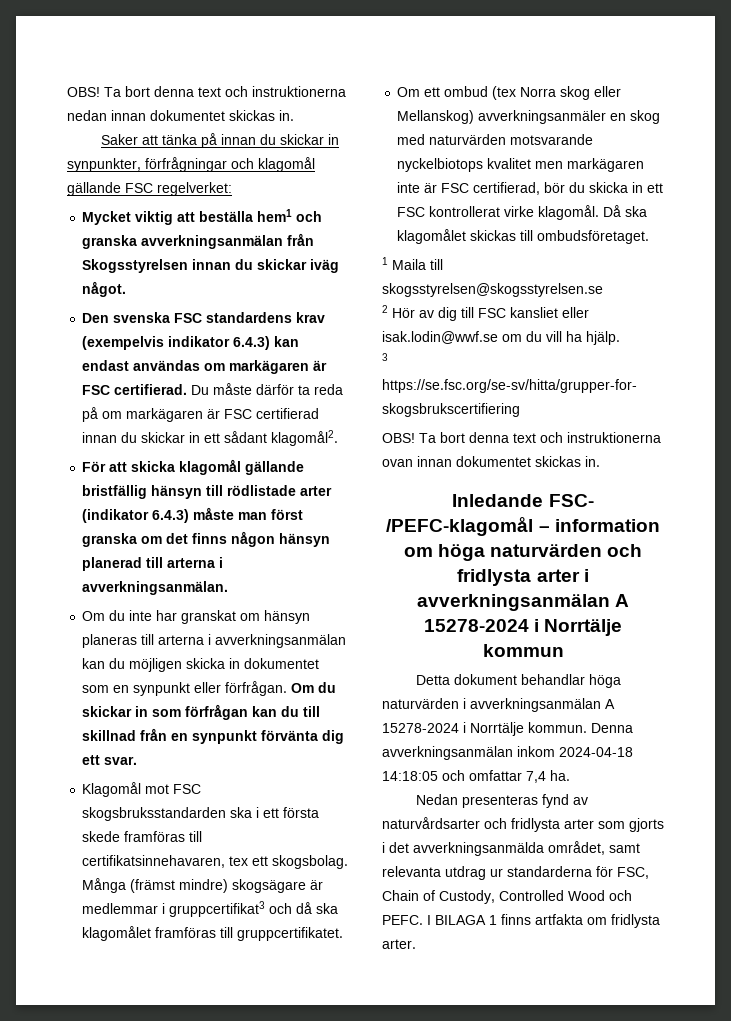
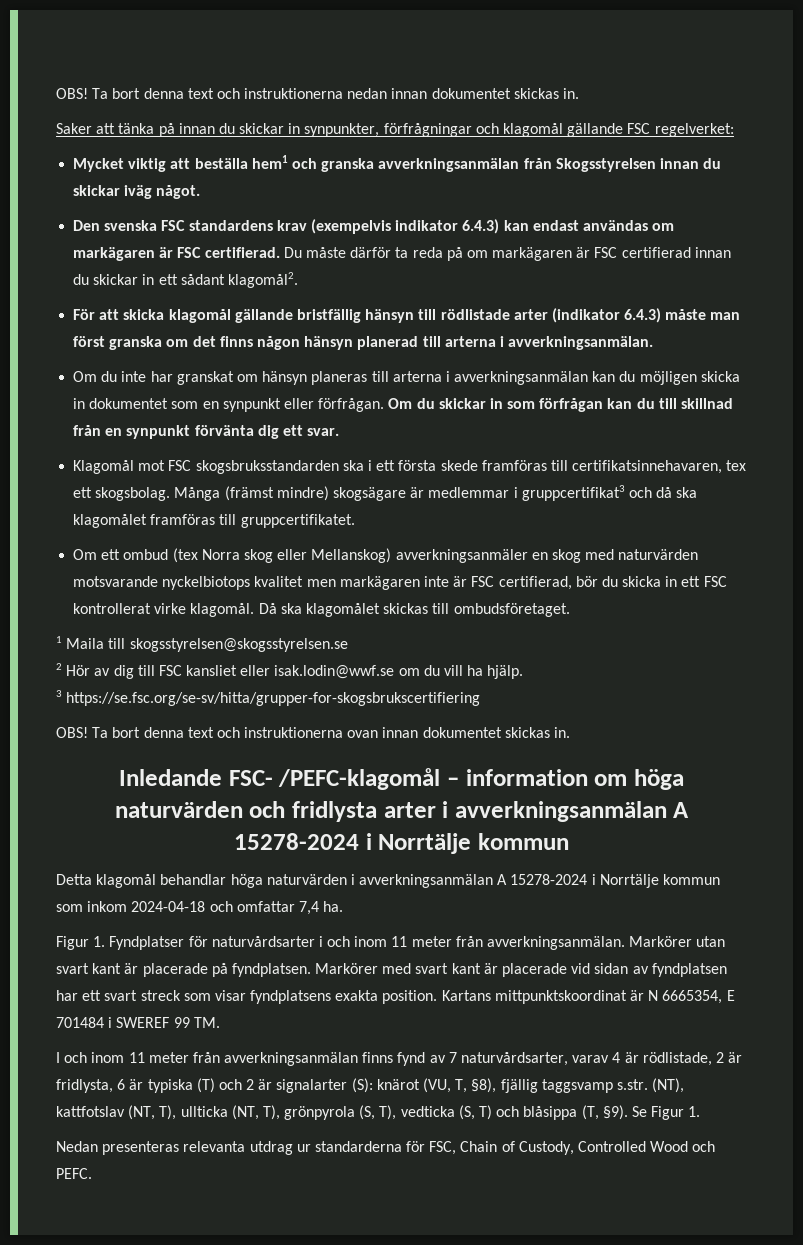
- Detta dokument behandlar höga naturvärden i avverkningsanmälan A 15278-2024 i Norrtälje kommun. Denna avverkningsanmälan inkom 2024-04-18 14:18:05 och omfattar 7,4 ha.
+ Detta klagomål behandlar höga naturvärden i avverkningsanmälan A 15278-2024 i Norrtälje kommun som inkom 2024-04-18 och omfattar 7,4 ha.
- Nedan presenteras fynd av naturvårdsarter och fridlysta arter som gjorts i det avverkningsanmälda området, samt relevanta utdrag ur standarderna för FSC, Chain of Custody, Controlled Wood och PEFC. I BILAGA 1 finns artfakta om fridlysta arter.
+ Figur 1. Fyndplatser för naturvårdsarter i och inom 11 meter från avverkningsanmälan. Markörer utan svart kant är placerade på fyndplatsen. Markörer med svart kant är placerade vid sidan av fyndplatsen har ett svart streck som visar fyndplatsens exakta position. Kartans mittpunktskoordinat är N 6665354, E 701484 i SWEREF 99 TM.
+ I och inom 11 meter från avverkningsanmälan finns fynd av 7 naturvårdsarter, varav 4 är rödlistade, 2 är fridlysta, 6 är typiska (T) och 2 är signalarter (S): knärot (VU, T, §8), fjällig taggsvamp s.str. (NT), kattfotslav (NT, T), ullticka (NT, T), grönpyrola (S, T), vedticka (S, T) och blåsippa (T, §9). Se Figur 1.
+ Nedan presenteras relevanta utdrag ur standarderna för FSC, Chain of Custody, Controlled Wood och PEFC.

